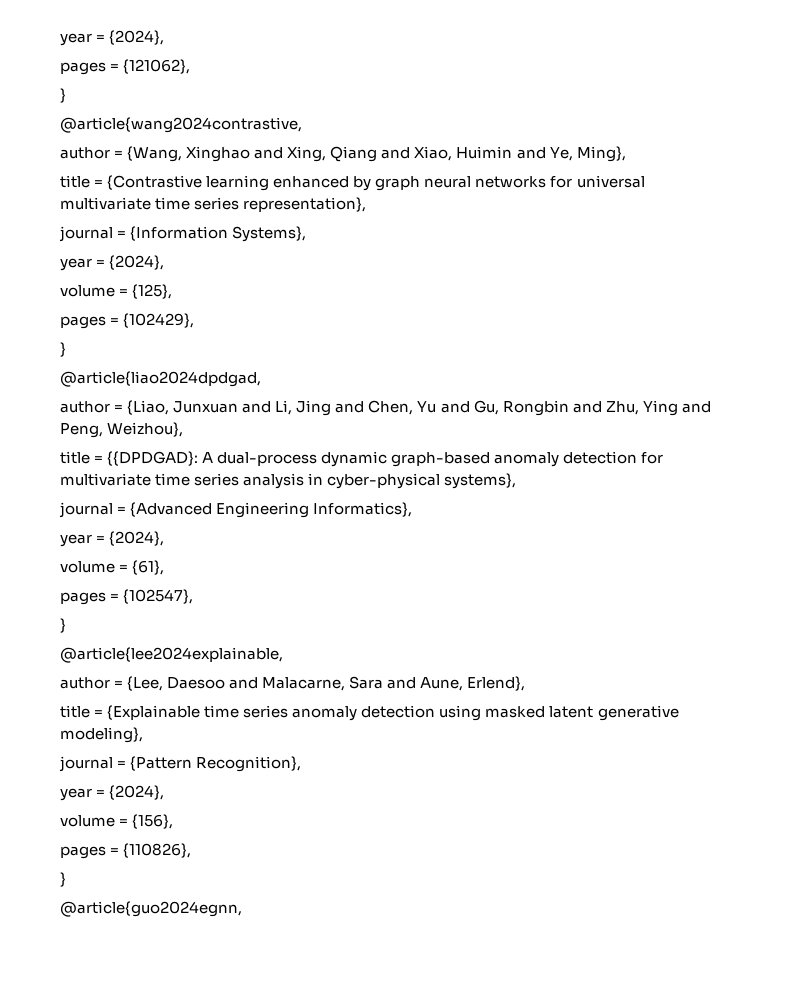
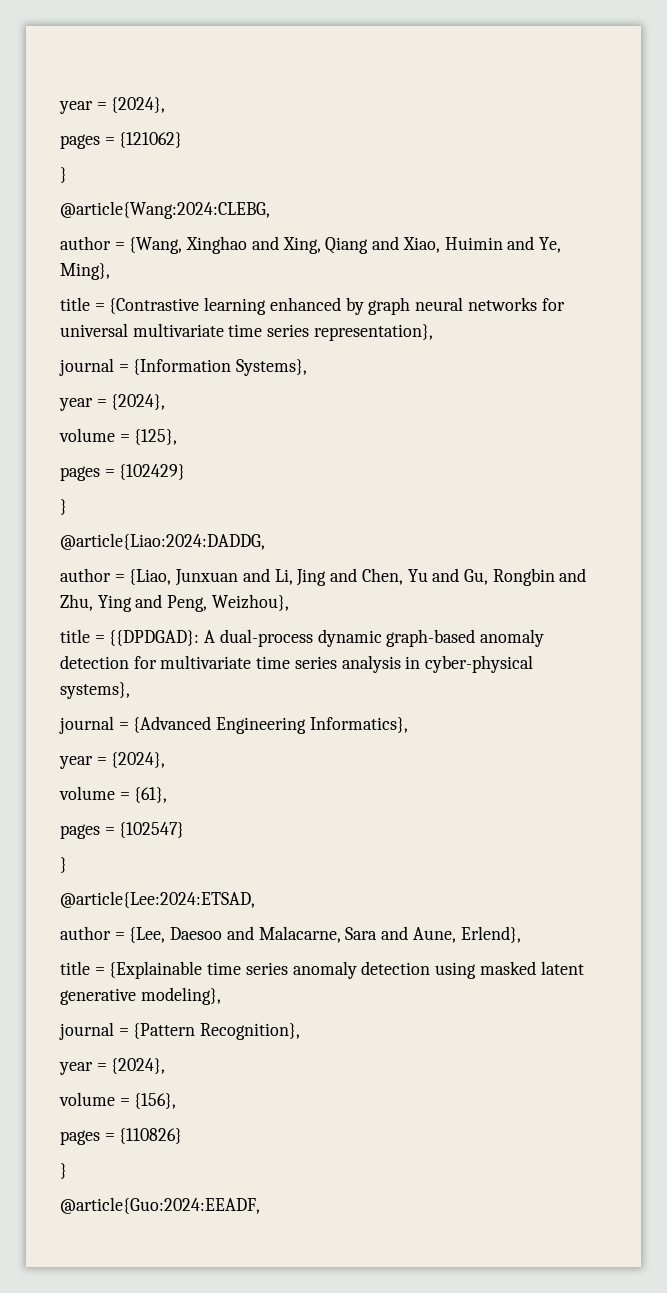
- pages = {121062},
+ pages = {121062}
  }
- @article{wang2024contrastive,
+ @article{Wang:2024:CLEBG,
- pages = {102429},
+ pages = {102429}
  }
- @article{liao2024dpdgad,
+ @article{Liao:2024:DADDG,
- pages = {102547},
+ pages = {102547}
  }
- @article{lee2024explainable,
+ @article{Lee:2024:ETSAD,
- pages = {110826},
+ pages = {110826}
  }
- @article{guo2024egnn,
+ @article{Guo:2024:EEADF,

